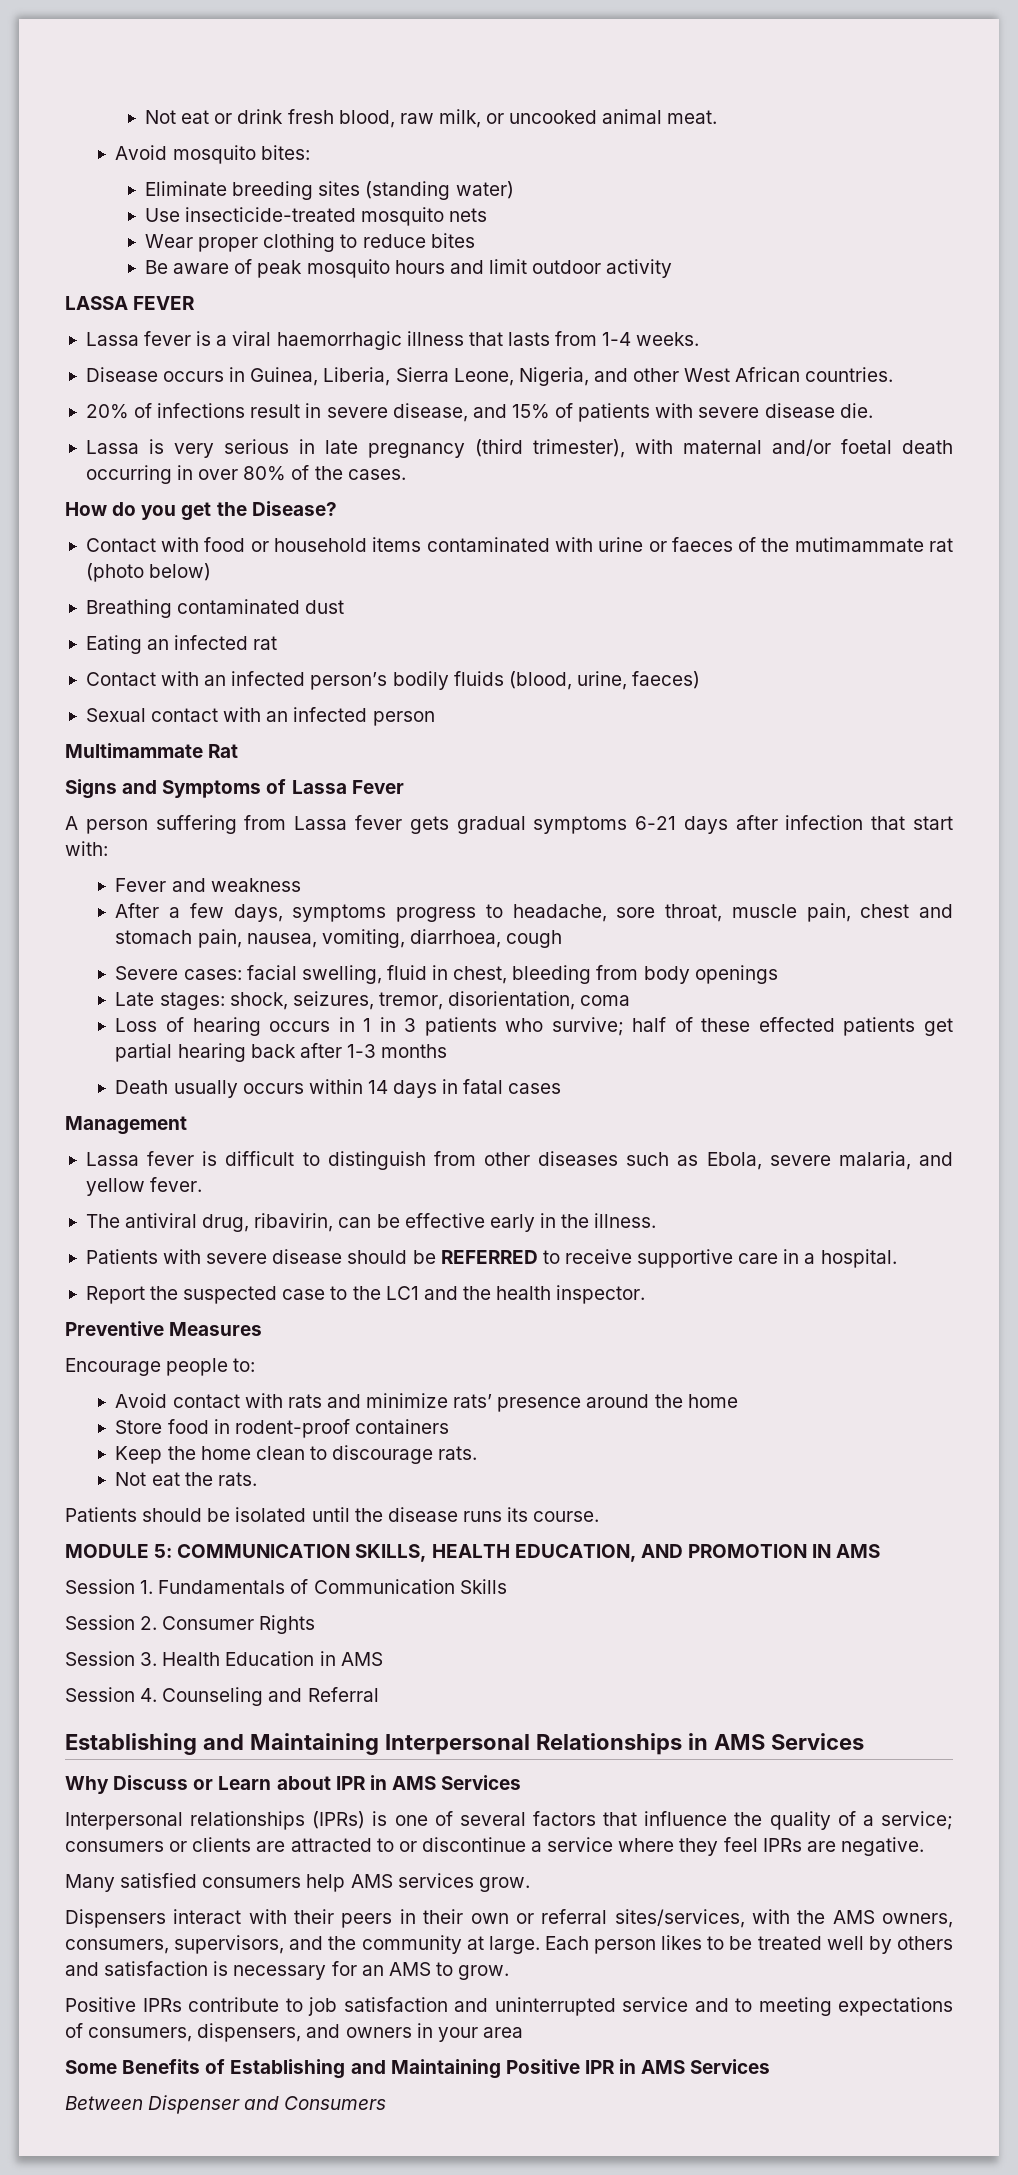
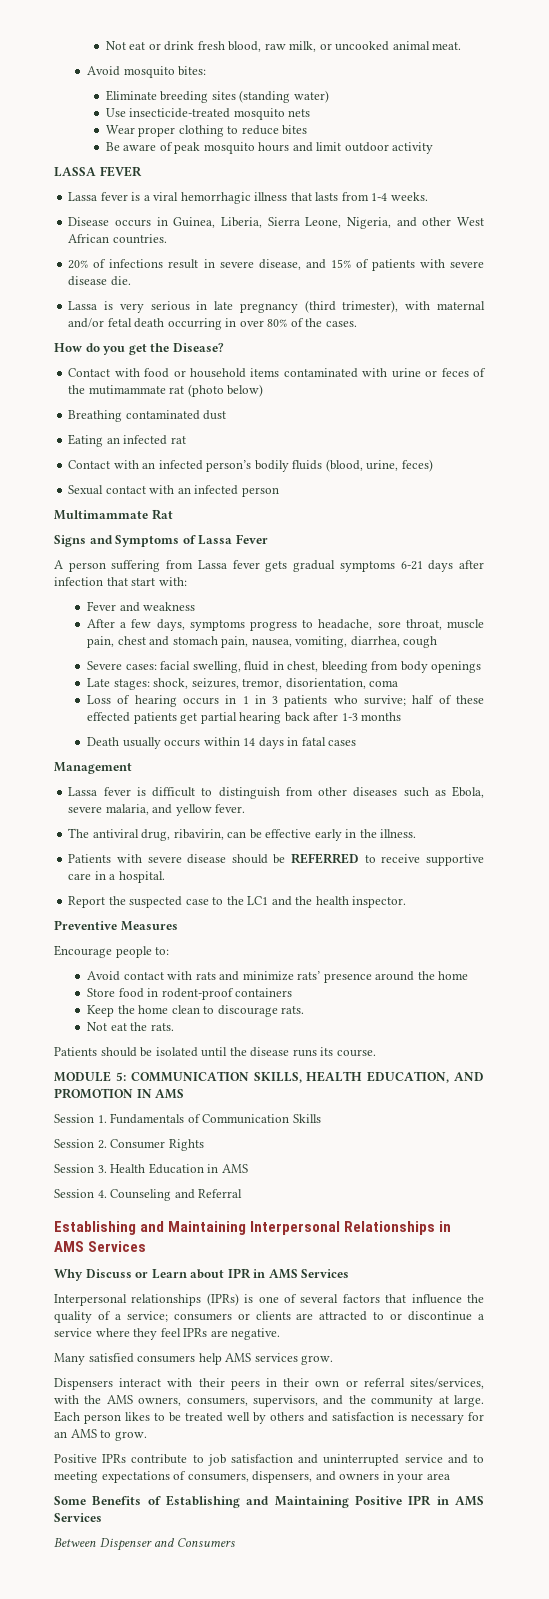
- Lassa fever is a viral haemorrhagic illness that lasts from 1-4 weeks.
+ Lassa fever is a viral hemorrhagic illness that lasts from 1-4 weeks.
- Lassa is very serious in late pregnancy (third trimester), with maternal and/or foetal death occurring in over 80% of the cases.
+ Lassa is very serious in late pregnancy (third trimester), with maternal and/or fetal death occurring in over 80% of the cases.
- Contact with food or household items contaminated with urine or faeces of the mutimammate rat (photo below)
+ Contact with food or household items contaminated with urine or feces of the mutimammate rat (photo below)
- Contact with an infected person’s bodily fluids (blood, urine, faeces)
+ Contact with an infected person’s bodily fluids (blood, urine, feces)
- After a few days, symptoms progress to headache, sore throat, muscle pain, chest and stomach pain, nausea, vomiting, diarrhoea, cough
+ After a few days, symptoms progress to headache, sore throat, muscle pain, chest and stomach pain, nausea, vomiting, diarrhea, cough

